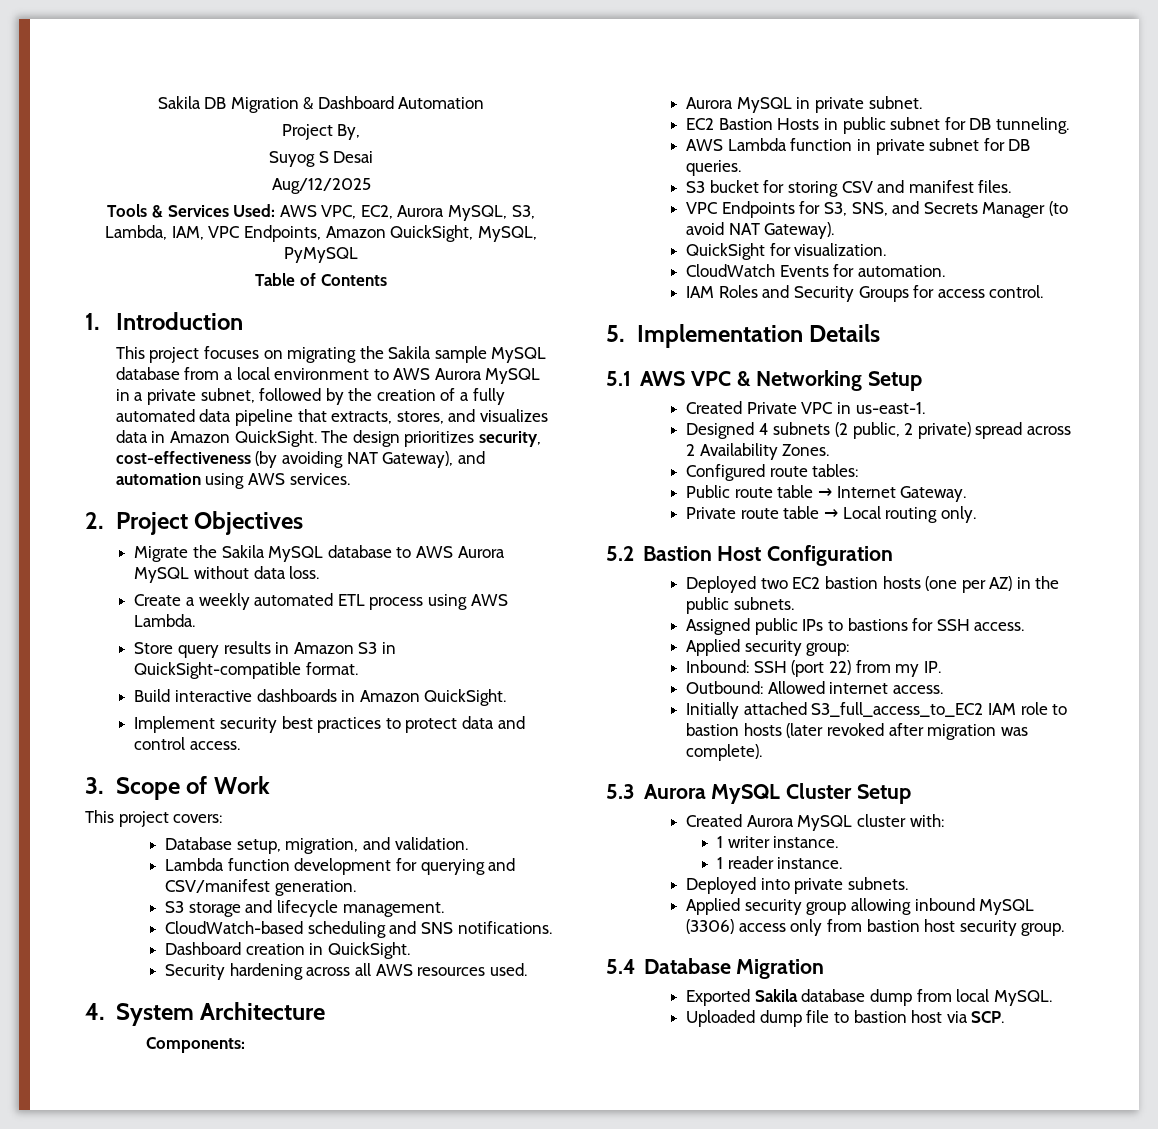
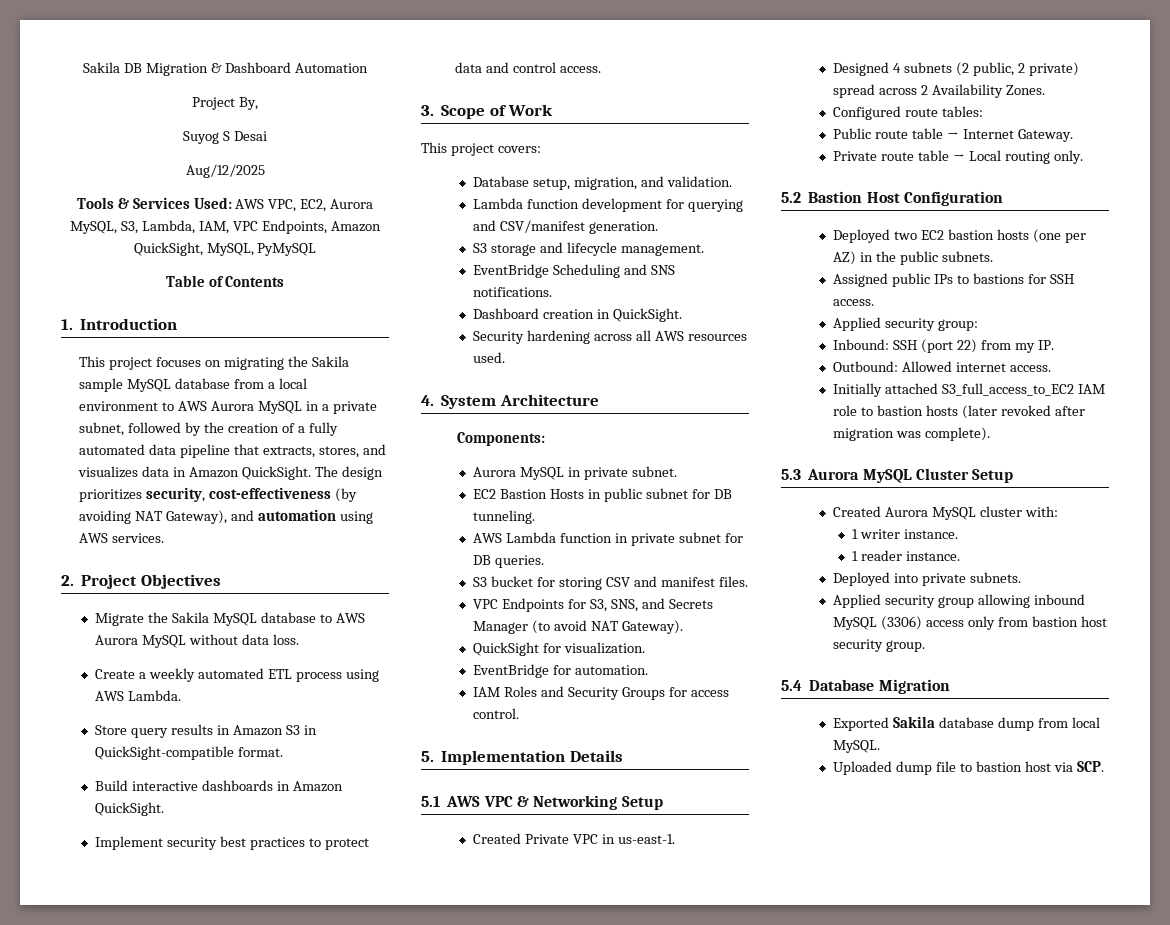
- CloudWatch-based scheduling and SNS notifications.
+ EventBridge Scheduling and SNS notifications.
- CloudWatch Events for automation.
+ EventBridge for automation.

